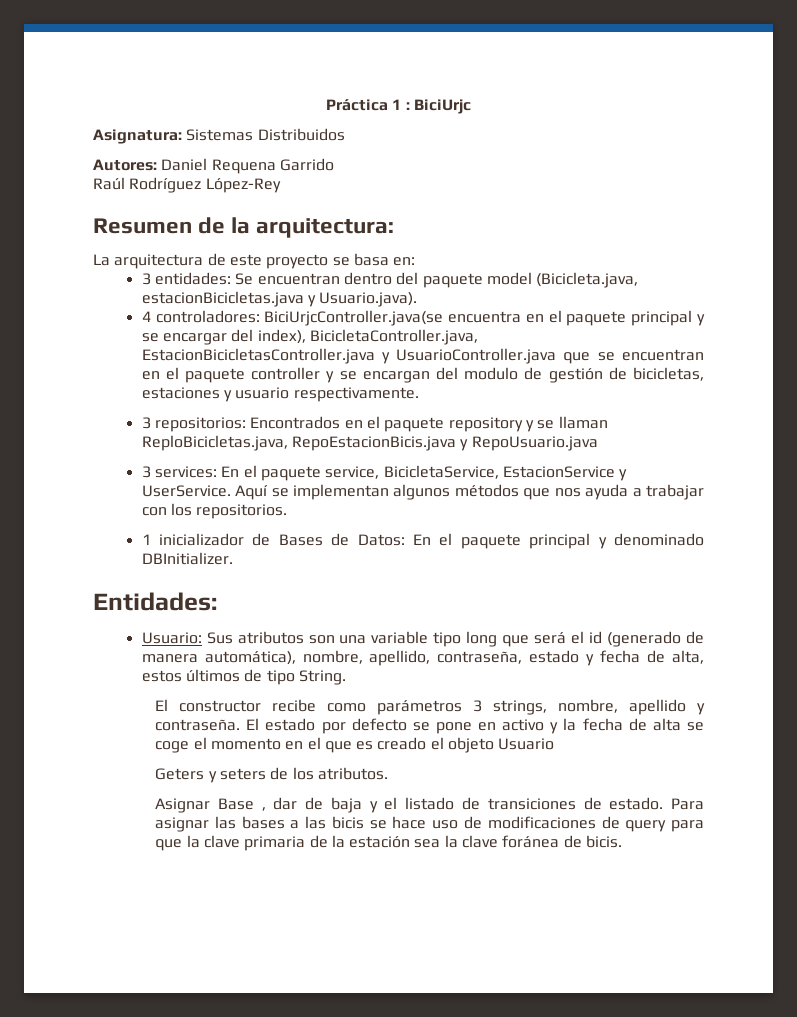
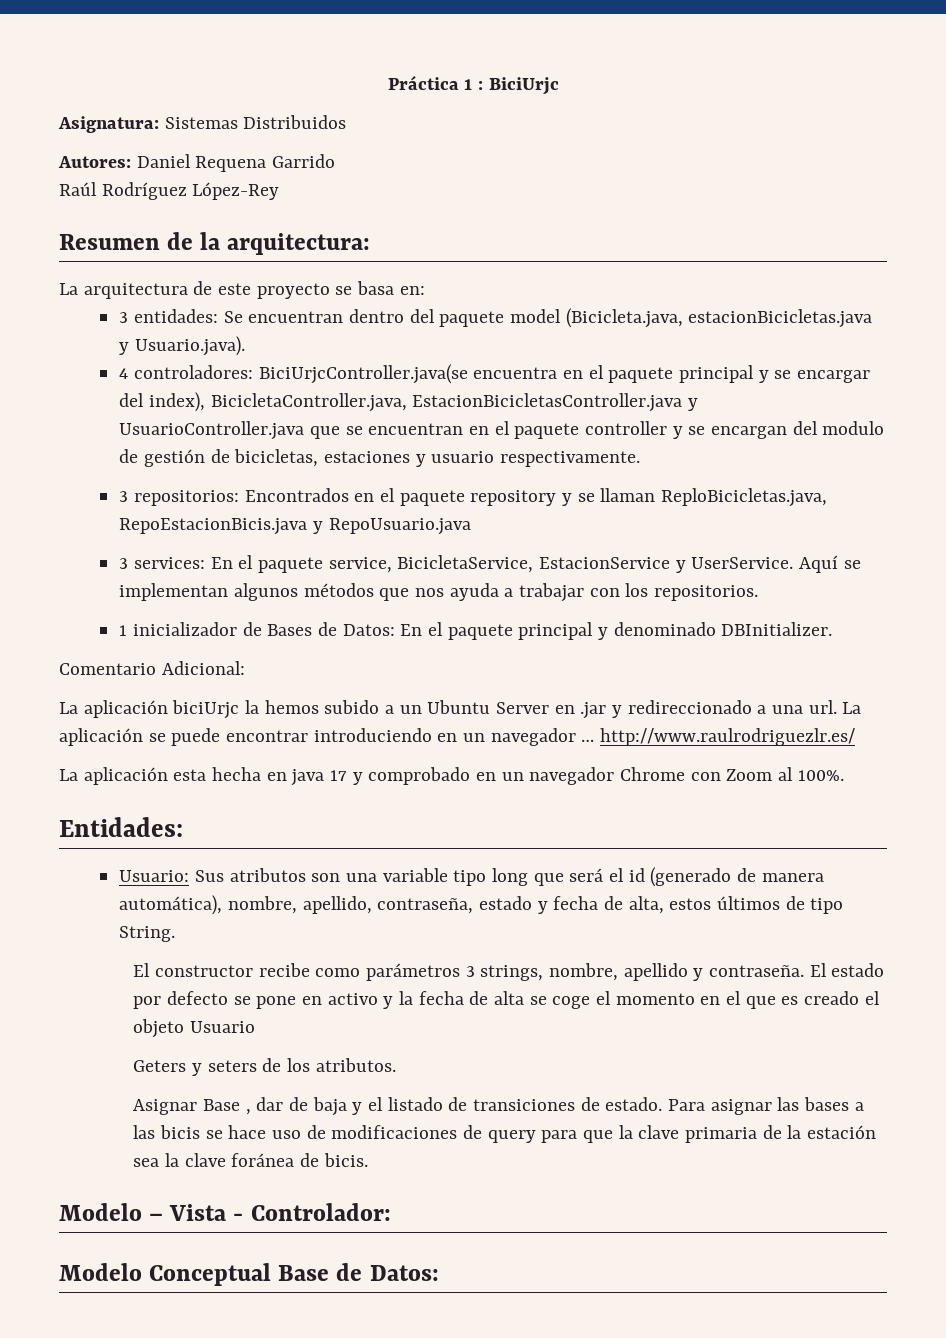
+ Comentario Adicional:
+ La aplicación biciUrjc la hemos subido a un Ubuntu Server en .jar y redireccionado a una url. La aplicación se puede encontrar introduciendo en un navegador … http://www.raulrodriguezlr.es/
+ La aplicación esta hecha en java 17 y comprobado en un navegador Chrome con Zoom al 100%.
+ Modelo – Vista - Controlador:
+ Modelo Conceptual Base de Datos:

